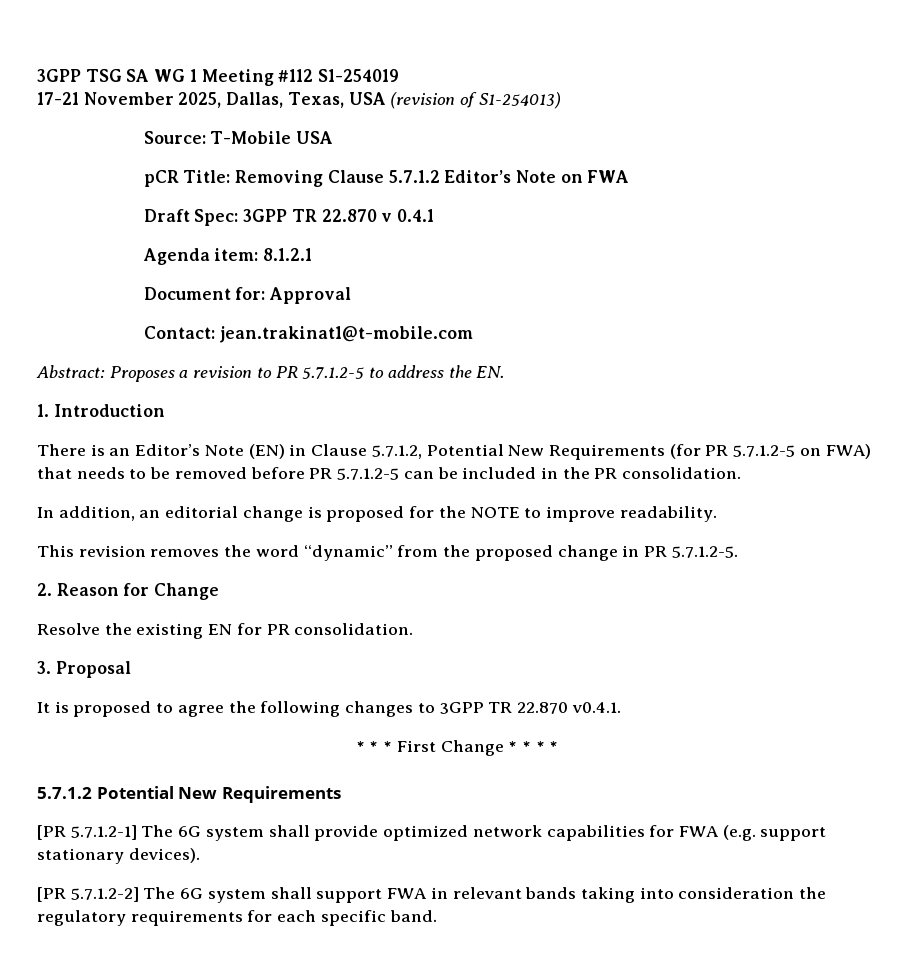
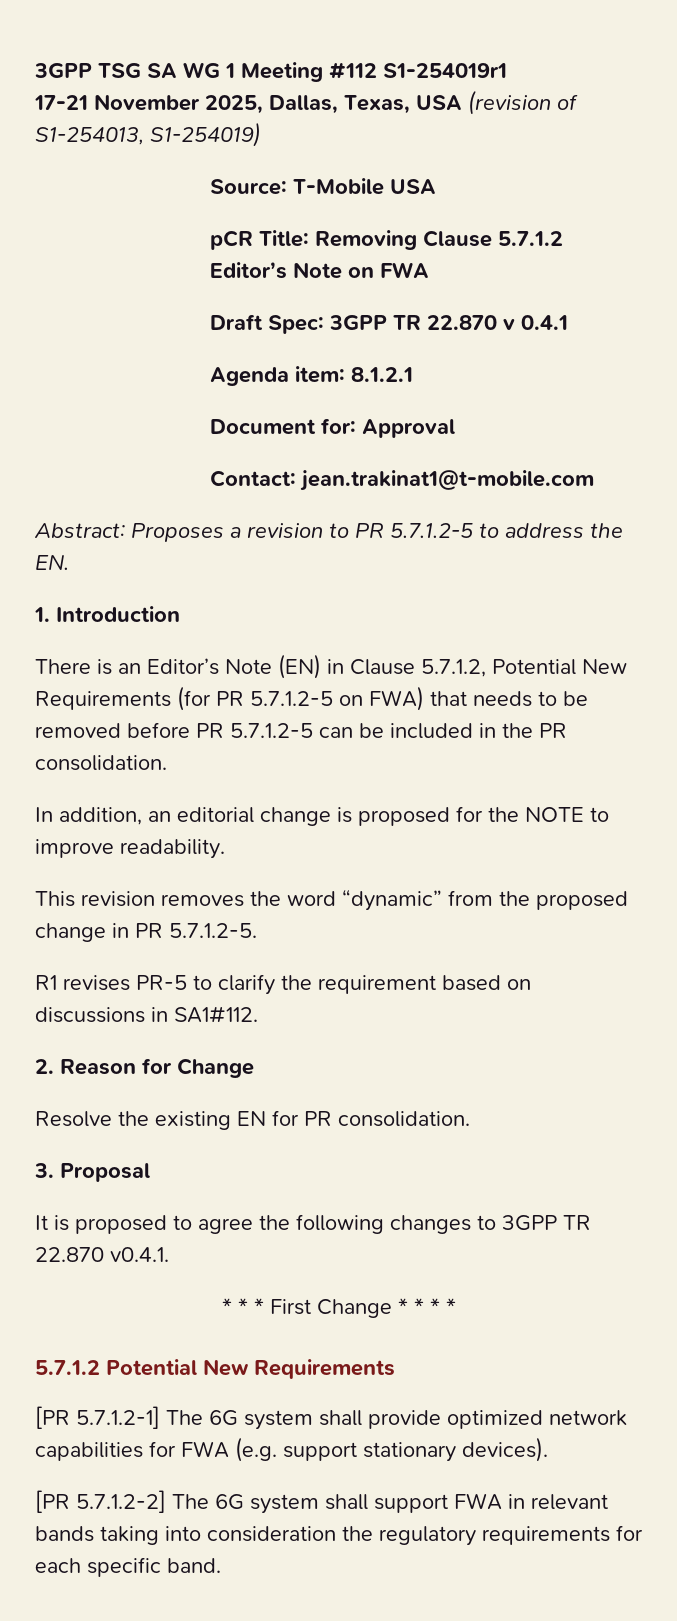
- 3GPP TSG SA WG 1 Meeting #112 S1-254019
+ 3GPP TSG SA WG 1 Meeting #112 S1-254019r1
- 17-21 November 2025, Dallas, Texas, USA (revision of S1-254013)
+ 17-21 November 2025, Dallas, Texas, USA (revision of S1-254013, S1-254019)
+ R1 revises PR-5 to clarify the requirement based on discussions in SA1#112.

